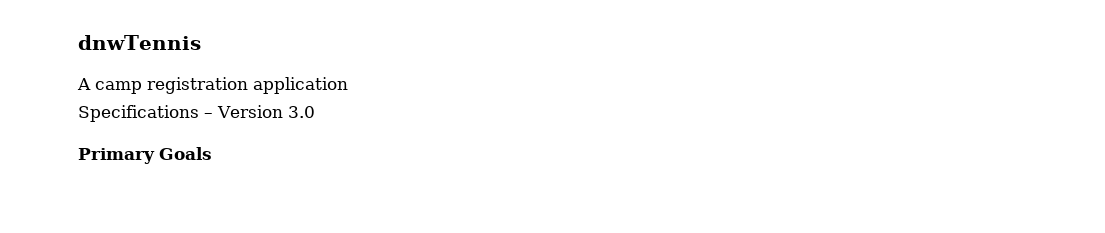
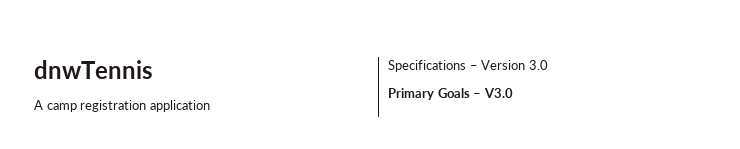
- Primary Goals
+ Primary Goals – V3.0

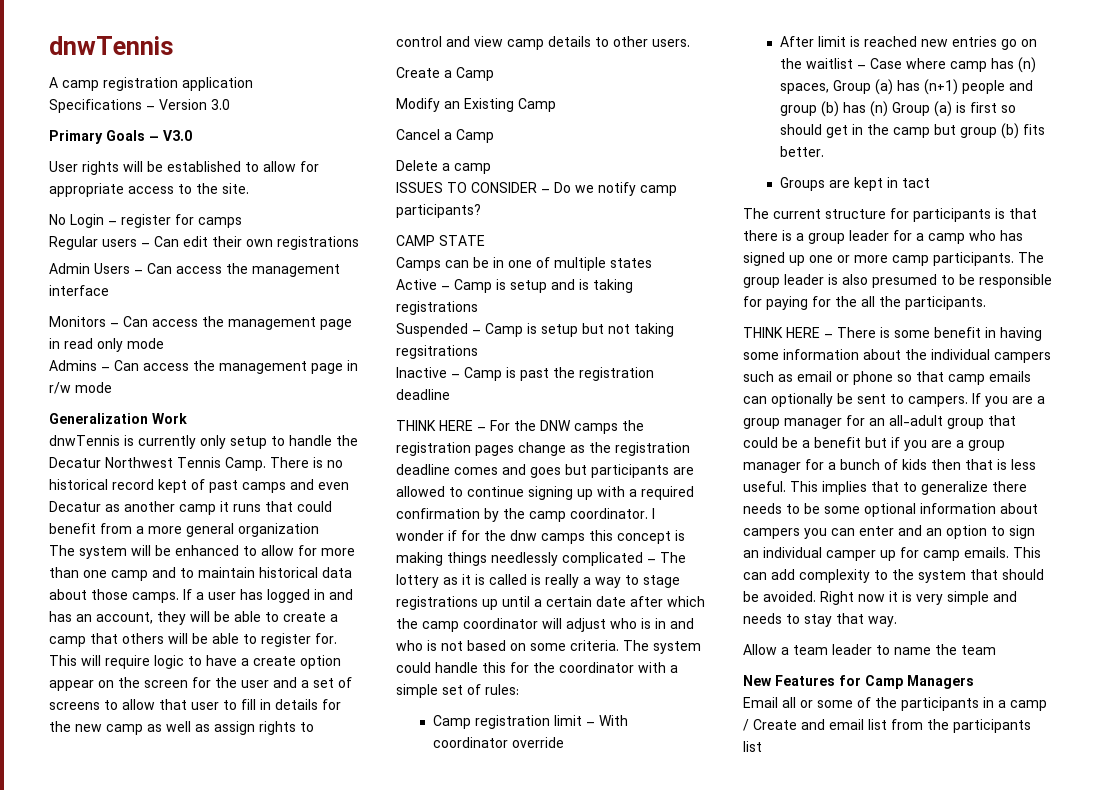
+ User rights will be established to allow for appropriate access to the site.
+ No Login – register for camps
+ Regular users – Can edit their own registrations
+ Admin Users – Can access the management interface
+ Monitors – Can access the management page in read only mode
+ Admins – Can access the management page in r/w mode
+ Generalization Work
+ dnwTennis is currently only setup to handle the Decatur Northwest Tennis Camp. There is no historical record kept of past camps and even Decatur as another camp it runs that could benefit from a more general organization
+ The system will be enhanced to allow for more than one camp and to maintain historical data about those camps. If a user has logged in and has an account, they will be able to create a camp that others will be able to register for. This will require logic to have a create option appear on the screen for the user and a set of screens to allow that user to fill in details for the new camp as well as assign rights to control and view camp details to other users.
+ Create a Camp
+ Modify an Existing Camp
+ Cancel a Camp
+ Delete a camp
+ ISSUES TO CONSIDER – Do we notify camp participants?
+ CAMP STATE
+ Camps can be in one of multiple states
+ Active – Camp is setup and is taking registrations
+ Suspended – Camp is setup but not taking regsitrations
+ Inactive – Camp is past the registration deadline
+ THINK HERE – For the DNW camps the registration pages change as the registration deadline comes and goes but participants are allowed to continue signing up with a required confirmation by the camp coordinator. I wonder if for the dnw camps this concept is making things needlessly complicated – The lottery as it is called is really a way to stage registrations up until a certain date after which the camp coordinator will adjust who is in and who is not based on some criteria. The system could handle this for the coordinator with a simple set of rules:
+ Camp registration limit – With coordinator override
+ After limit is reached new entries go on the waitlist – Case where camp has (n) spaces, Group (a) has (n+1) people and group (b) has (n) Group (a) is first so should get in the camp but group (b) fits better.
+ Groups are kept in tact
+ The current structure for participants is that there is a group leader for a camp who has signed up one or more camp participants. The group leader is also presumed to be responsible for paying for the all the participants.
+ THINK HERE – There is some benefit in having some information about the individual campers such as email or phone so that camp emails can optionally be sent to campers. If you are a group manager for an all-adult group that could be a benefit but if you are a group manager for a bunch of kids then that is less useful. This implies that to generalize there needs to be some optional information about campers you can enter and an option to sign an individual camper up for camp emails. This can add complexity to the system that should be avoided. Right now it is very simple and needs to stay that way.
+ Allow a team leader to name the team
+ New Features for Camp Managers
+ Email all or some of the participants in a camp / Create and email list from the participants list

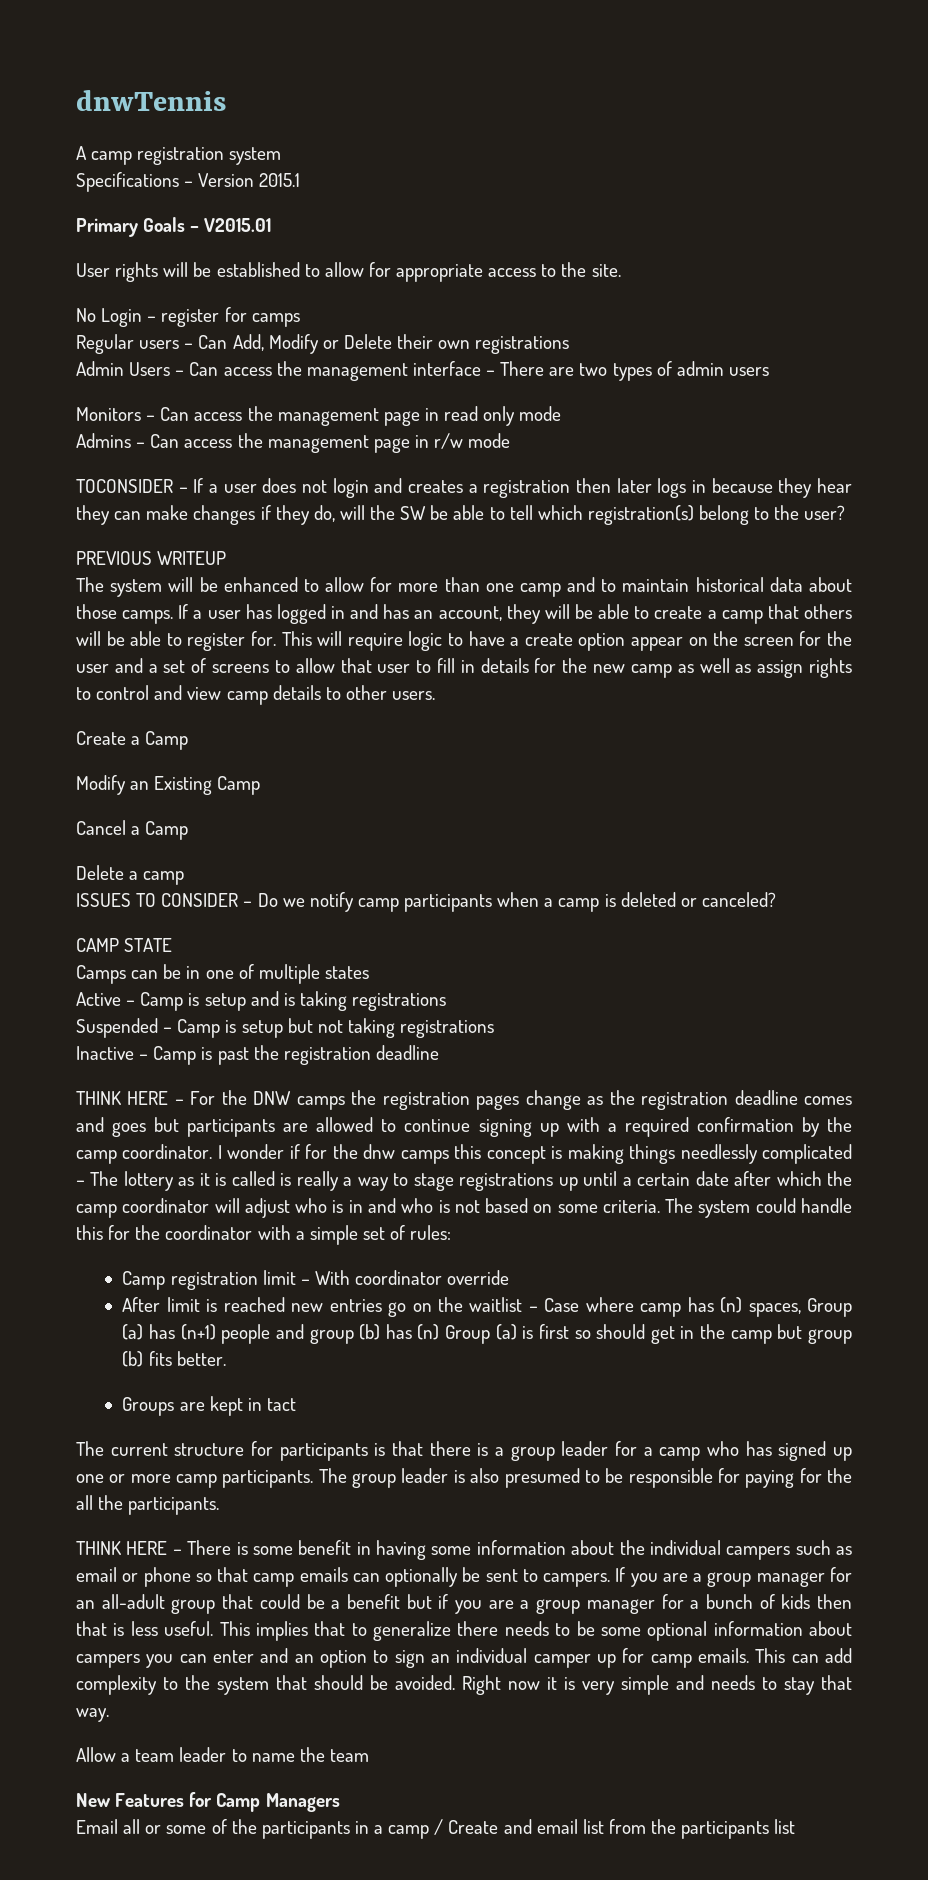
- A camp registration application
+ A camp registration system
- Specifications – Version 3.0
+ Specifications – Version 2015.1
- Primary Goals – V3.0
+ Primary Goals – V2015.01
- Regular users – Can edit their own registrations
+ Regular users – Can Add, Modify or Delete their own registrations
- Admin Users – Can access the management interface
+ Admin Users – Can access the management interface – There are two types of admin users
- Generalization Work
- dnwTennis is currently only setup to handle the Decatur Northwest Tennis Camp. There is no historical record kept of past camps and even Decatur as another camp it runs that could benefit from a more general organization
+ TOCONSIDER – If a user does not login and creates a registration then later logs in because they hear they can make changes if they do, will the SW be able to tell which registration(s) belong to the user?
+ PREVIOUS WRITEUP
- ISSUES TO CONSIDER – Do we notify camp participants?
+ ISSUES TO CONSIDER – Do we notify camp participants when a camp is deleted or canceled?
- Suspended – Camp is setup but not taking regsitrations
+ Suspended – Camp is setup but not taking registrations

